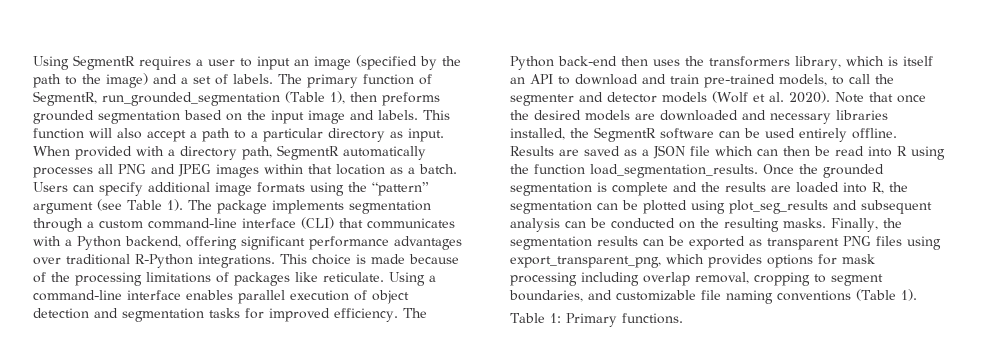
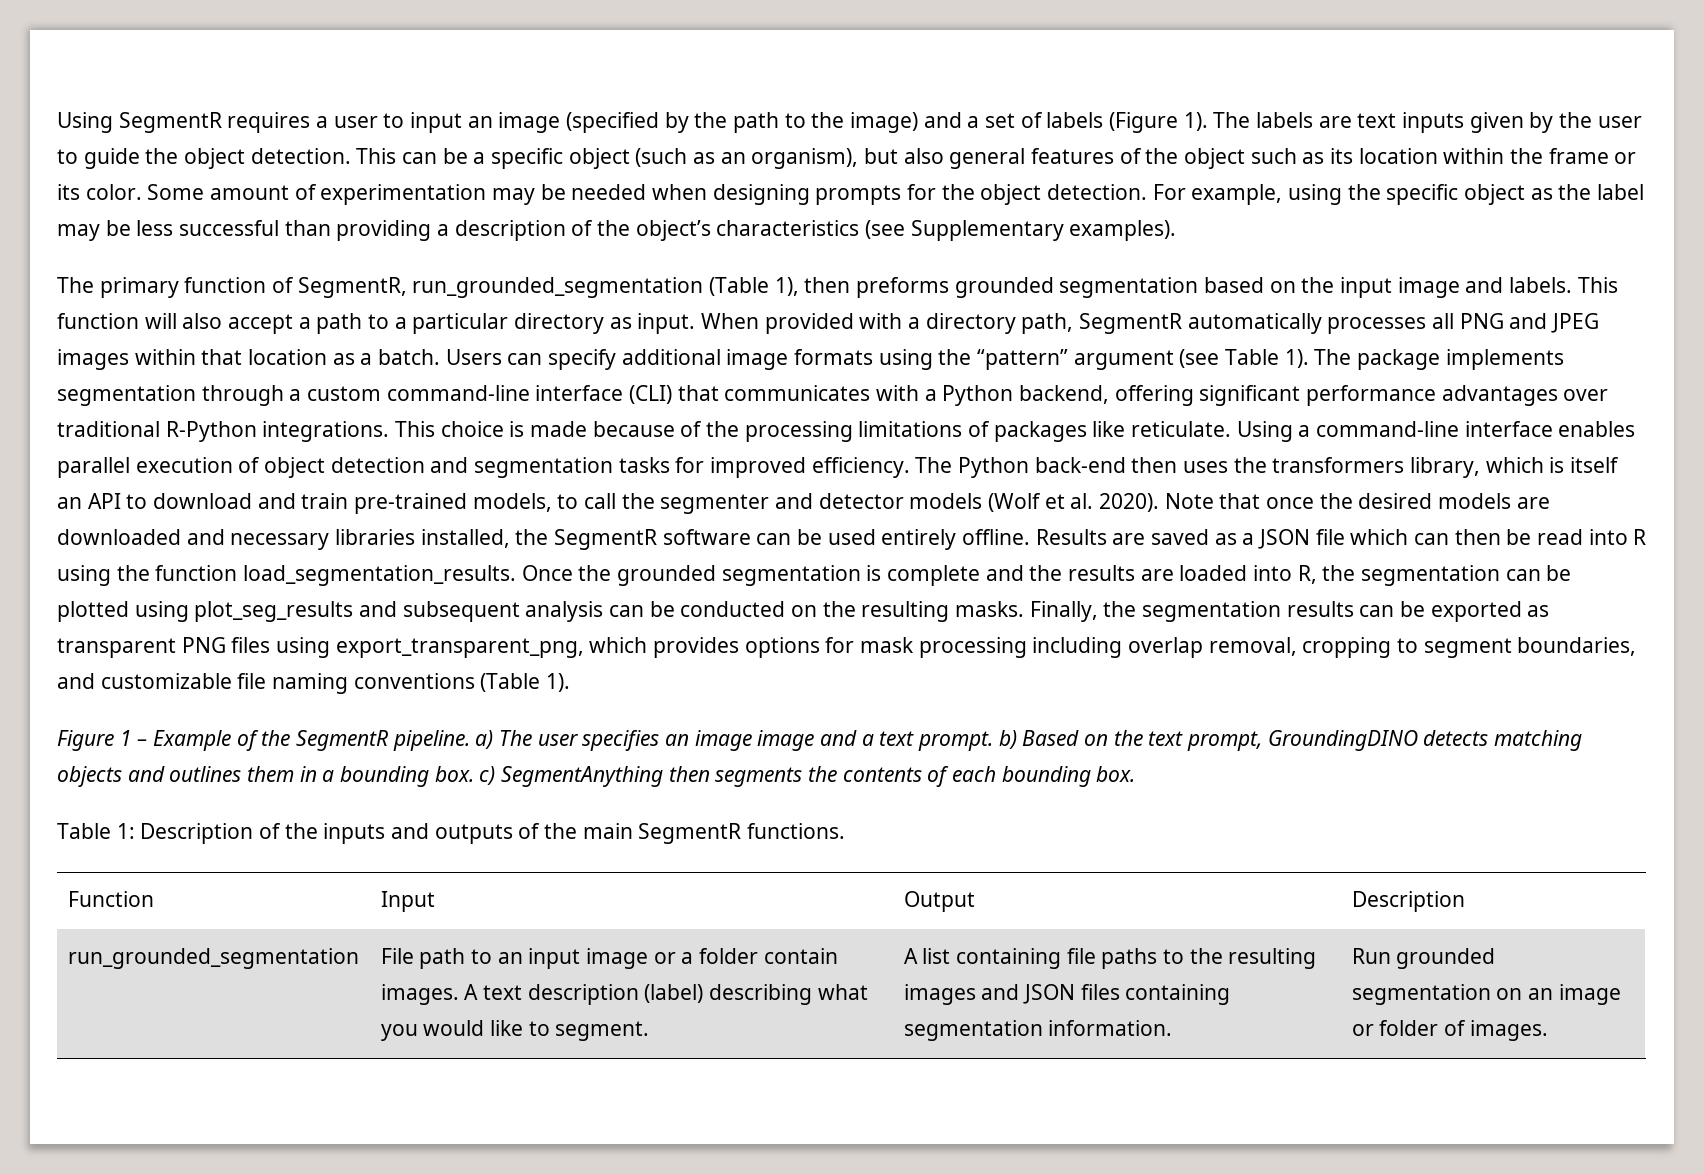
- Using SegmentR requires a user to input an image (specified by the path to the image) and a set of labels. The primary function of SegmentR, run_grounded_segmentation (Table 1), then preforms grounded segmentation based on the input image and labels.
+ Using SegmentR requires a user to input an image (specified by the path to the image) and a set of labels (Figure 1). The labels are text inputs given by the user to guide the object detection. This can be a specific object (such as an organism), but also general features of the object such as its location within the frame or its color. Some amount of experimentation may be needed when designing prompts for the object detection. For example, using the specific object as the label may be less successful than providing a description of the object’s characteristics (see Supplementary examples).
+ The primary function of SegmentR, run_grounded_segmentation (Table 1), then preforms grounded segmentation based on the input image and labels.
- Table 1: Primary functions.
+ Figure 1 – Example of the SegmentR pipeline. a) The user specifies an image image and a text prompt. b) Based on the text prompt, GroundingDINO detects matching objects and outlines them in a bounding box. c) SegmentAnything then segments the contents of each bounding box.
+ Table 1: Description of the inputs and outputs of the main SegmentR functions.
+ Function | Input | Output | Description
+ run_grounded_segmentation | File path to an input image or a folder contain images. A text description (label) describing what you would like to segment. | A list containing file paths to the resulting images and JSON files containing segmentation information. | Run grounded segmentation on an image or folder of images.

